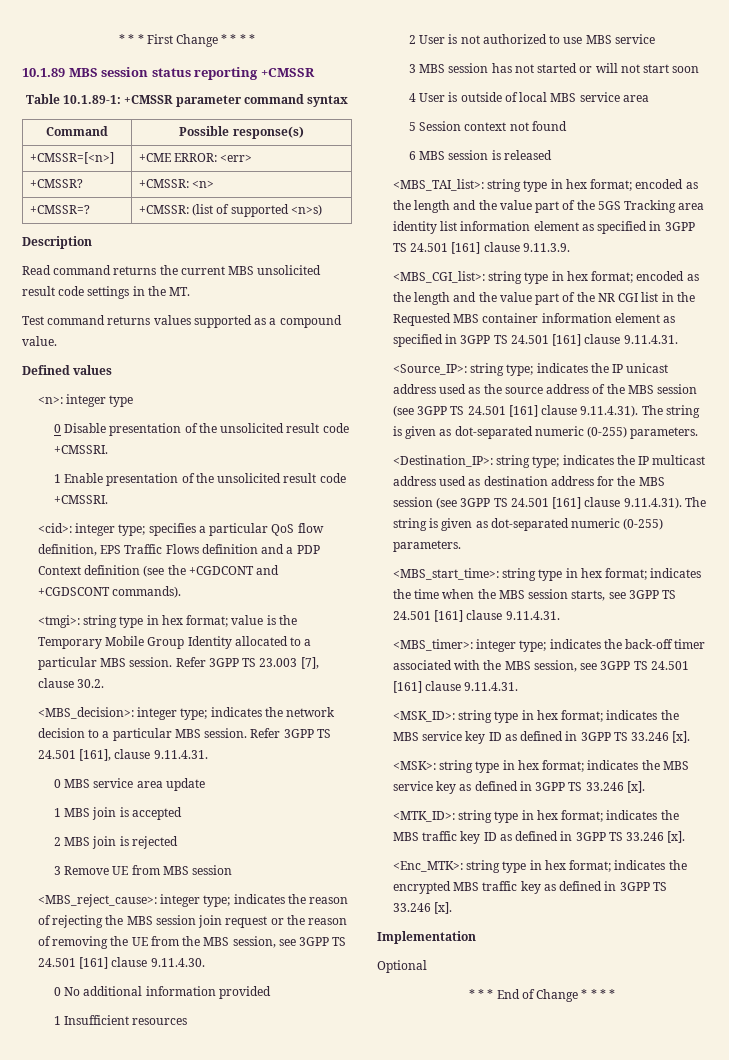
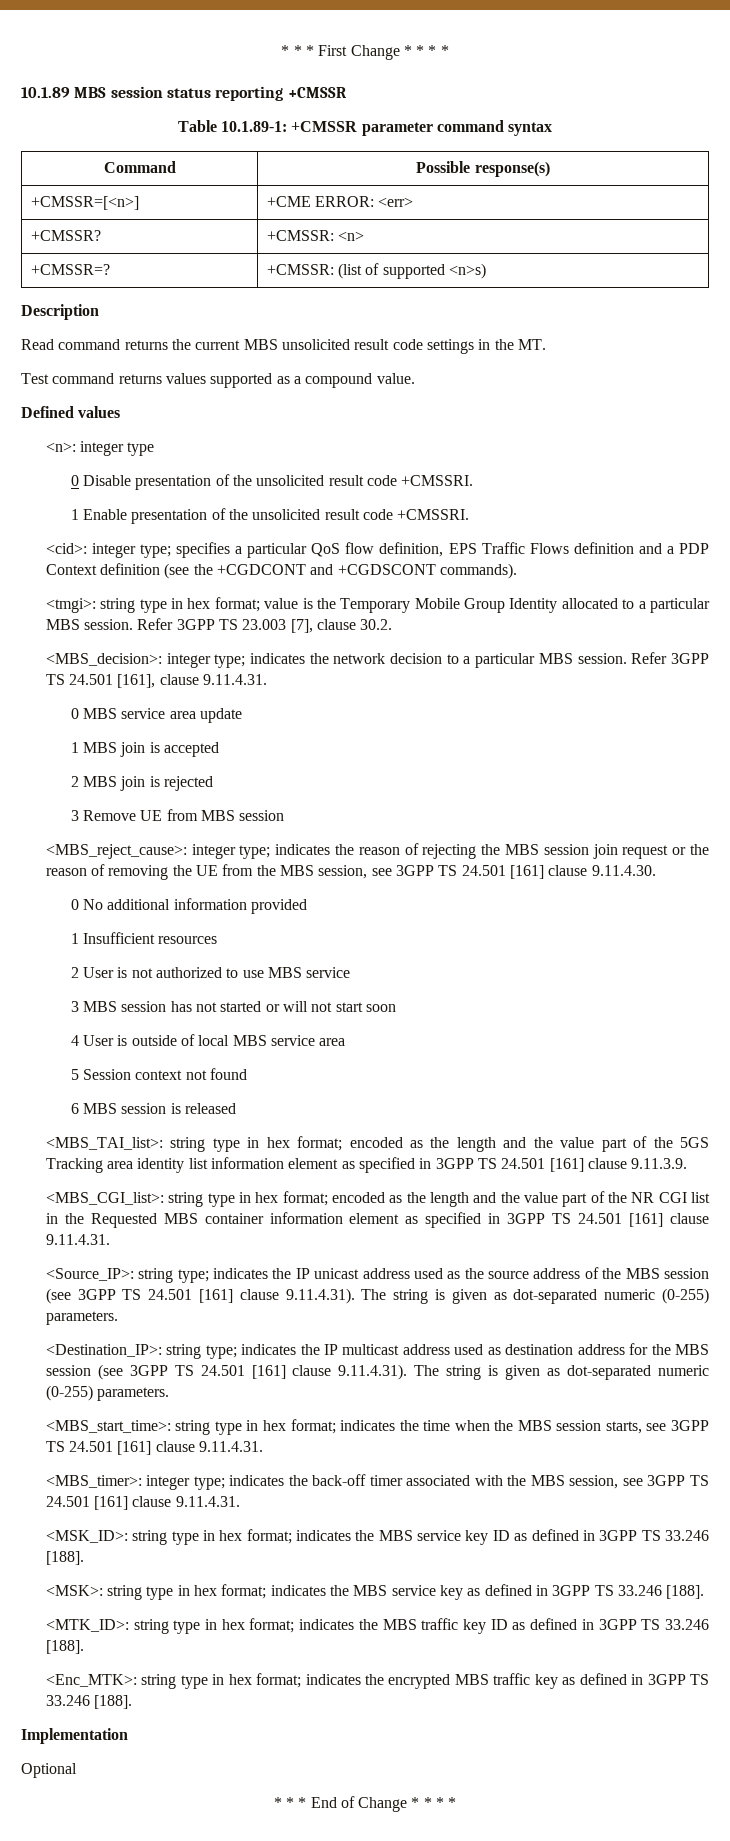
- <MSK_ID>: string type in hex format; indicates the MBS service key ID as defined in 3GPP TS 33.246 [x].
+ <MSK_ID>: string type in hex format; indicates the MBS service key ID as defined in 3GPP TS 33.246 [188].
- <MSK>: string type in hex format; indicates the MBS service key as defined in 3GPP TS 33.246 [x].
+ <MSK>: string type in hex format; indicates the MBS service key as defined in 3GPP TS 33.246 [188].
- <MTK_ID>: string type in hex format; indicates the MBS traffic key ID as defined in 3GPP TS 33.246 [x].
+ <MTK_ID>: string type in hex format; indicates the MBS traffic key ID as defined in 3GPP TS 33.246 [188].
- <Enc_MTK>: string type in hex format; indicates the encrypted MBS traffic key as defined in 3GPP TS 33.246 [x].
+ <Enc_MTK>: string type in hex format; indicates the encrypted MBS traffic key as defined in 3GPP TS 33.246 [188].

